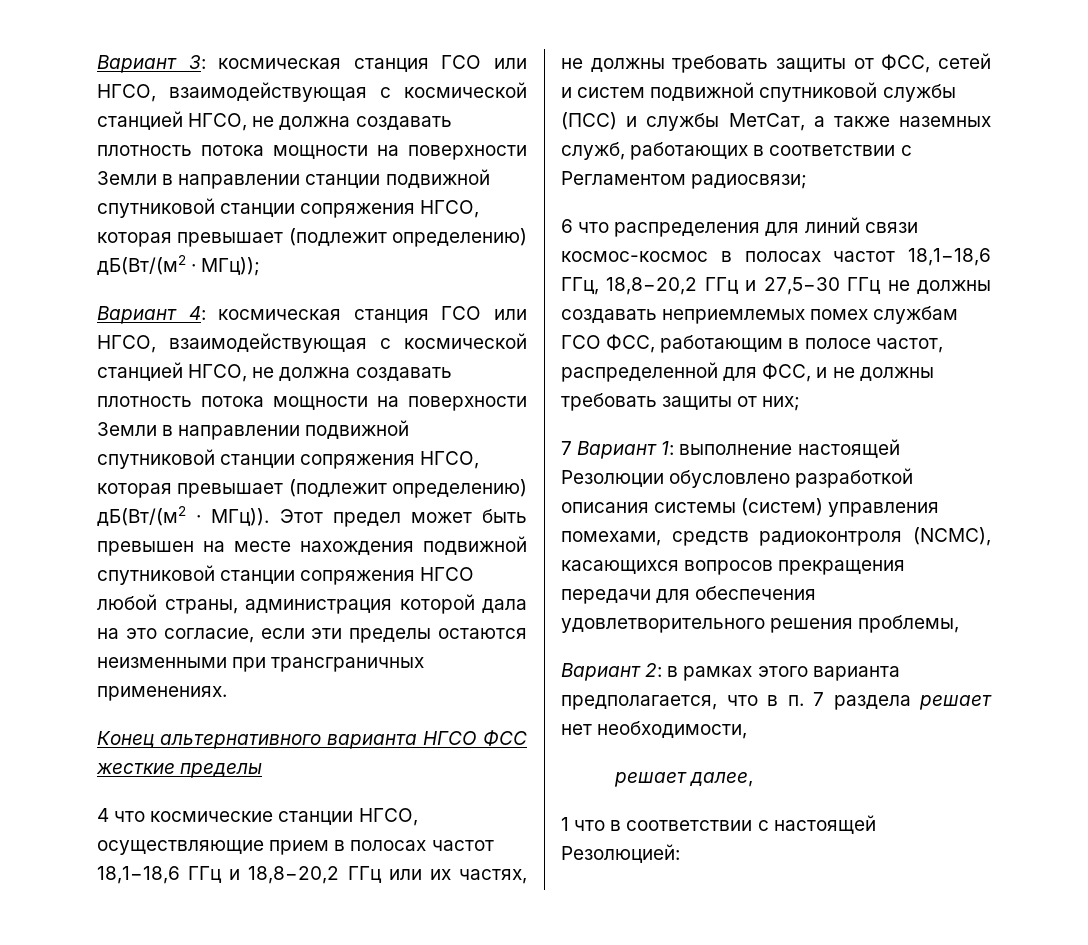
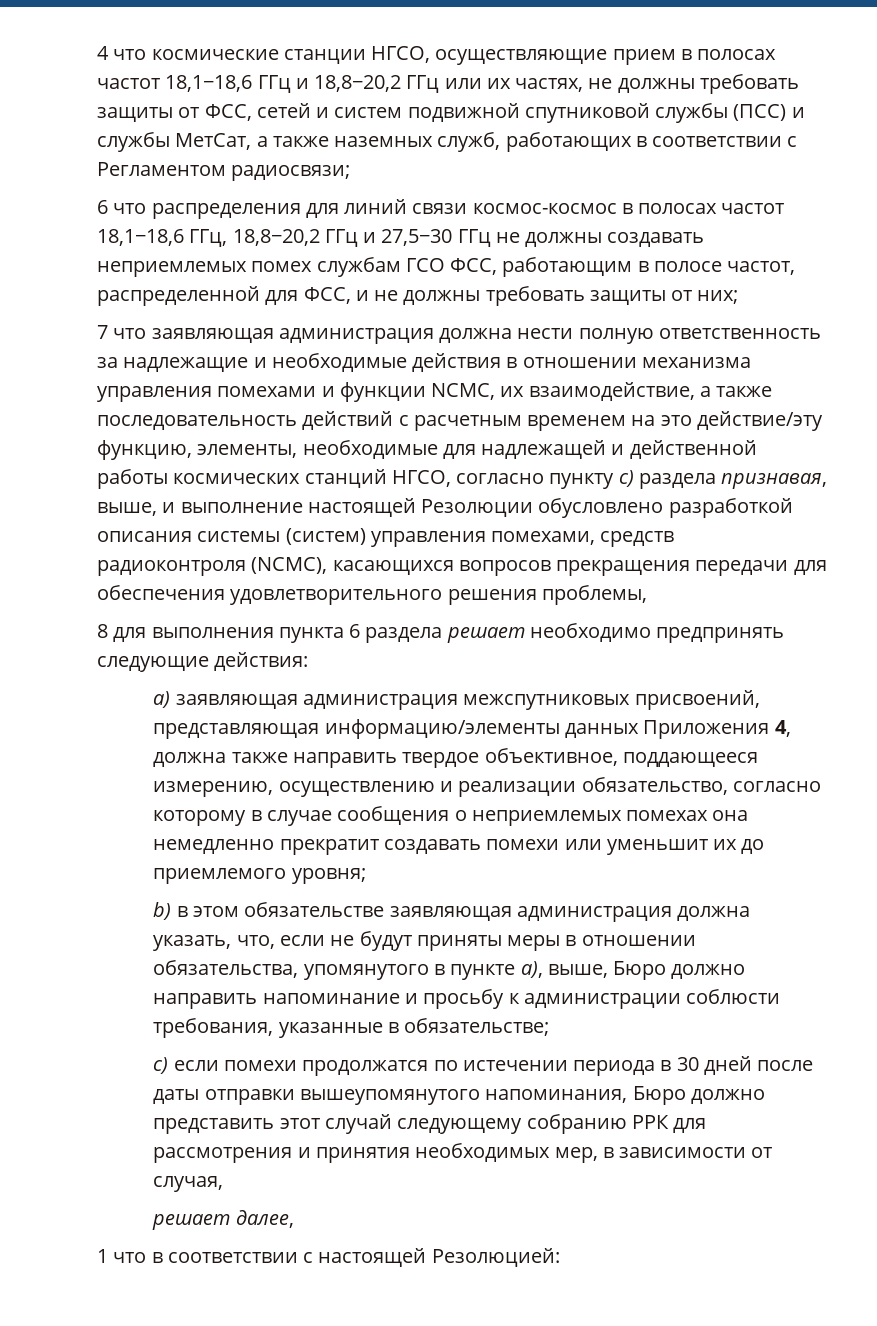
- Вариант 3: космическая станция ГСО или НГСО, взаимодействующая с космической станцией НГСО, не должна создавать плотность потока мощности на поверхности Земли в направлении станции подвижной спутниковой станции сопряжения НГСО, которая превышает (подлежит определению) дБ(Вт/(м2 · МГц));
- Вариант 4: космическая станция ГСО или НГСО, взаимодействующая с космической станцией НГСО, не должна создавать плотность потока мощности на поверхности Земли в направлении подвижной спутниковой станции сопряжения НГСО, которая превышает (подлежит определению) дБ(Вт/(м2 · МГц)). Этот предел может быть превышен на месте нахождения подвижной спутниковой станции сопряжения НГСО любой страны, администрация которой дала на это согласие, если эти пределы остаются неизменными при трансграничных применениях.
- Конец альтернативного варианта НГСО ФСС жесткие пределы
- 7 Вариант 1: выполнение настоящей Резолюции обусловлено разработкой описания системы (систем) управления помехами, средств радиоконтроля (NCMC), касающихся вопросов прекращения передачи для обеспечения удовлетворительного решения проблемы,
+ 7 что заявляющая администрация должна нести полную ответственность за надлежащие и необходимые действия в отношении механизма управления помехами и функции NCMC, их взаимодействие, а также последовательность действий с расчетным временем на это действие/эту функцию, элементы, необходимые для надлежащей и действенной работы космических станций НГСО, согласно пункту с) раздела признавая, выше, и выполнение настоящей Резолюции обусловлено разработкой описания системы (систем) управления помехами, средств радиоконтроля (NCMC), касающихся вопросов прекращения передачи для обеспечения удовлетворительного решения проблемы,
- Вариант 2: в рамках этого варианта предполагается, что в п. 7 раздела решает нет необходимости,
+ 8 для выполнения пункта 6 раздела решает необходимо предпринять следующие действия:
+ a) заявляющая администрация межспутниковых присвоений, представляющая информацию/элементы данных Приложения 4, должна также направить твердое объективное, поддающееся измерению, осуществлению и реализации обязательство, согласно которому в случае сообщения о неприемлемых помехах она немедленно прекратит создавать помехи или уменьшит их до приемлемого уровня;
+ b) в этом обязательстве заявляющая администрация должна указать, что, если не будут приняты меры в отношении обязательства, упомянутого в пункте а), выше, Бюро должно направить напоминание и просьбу к администрации соблюсти требования, указанные в обязательстве;
+ c) если помехи продолжатся по истечении периода в 30 дней после даты отправки вышеупомянутого напоминания, Бюро должно представить этот случай следующему собранию РРК для рассмотрения и принятия необходимых мер, в зависимости от случая,

